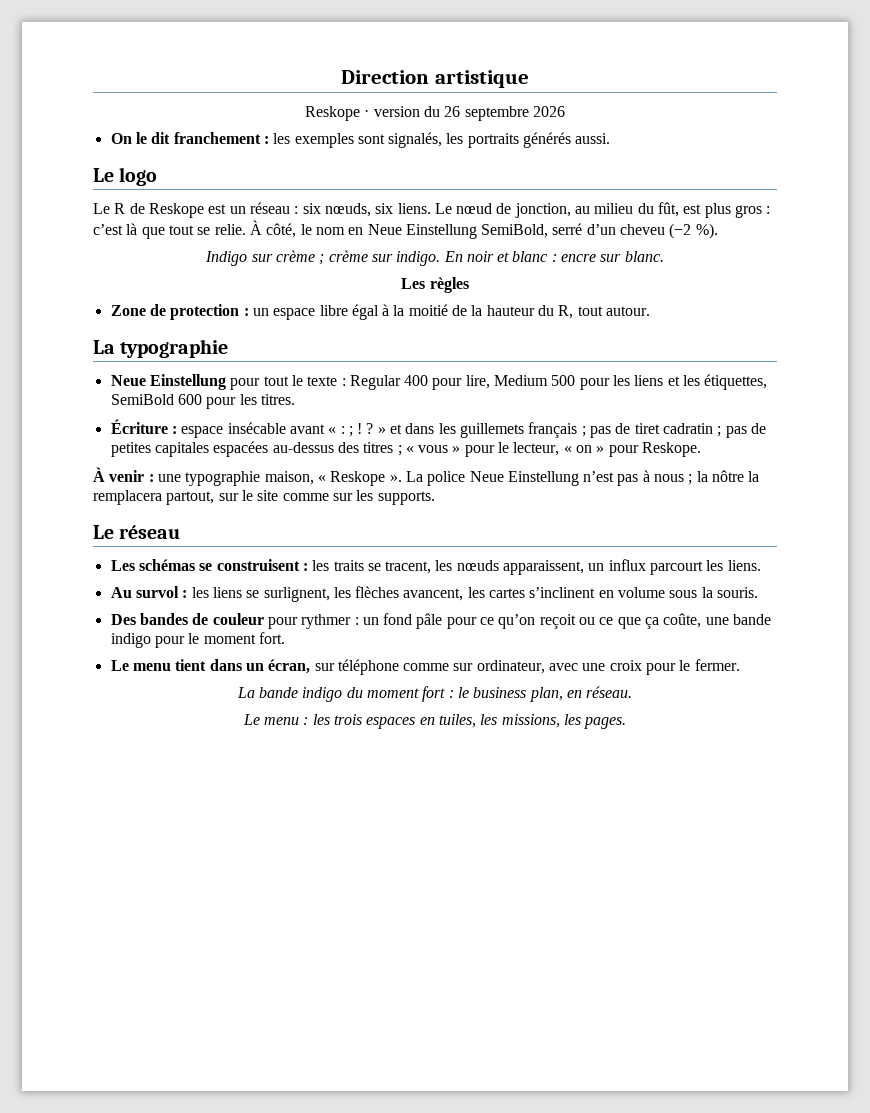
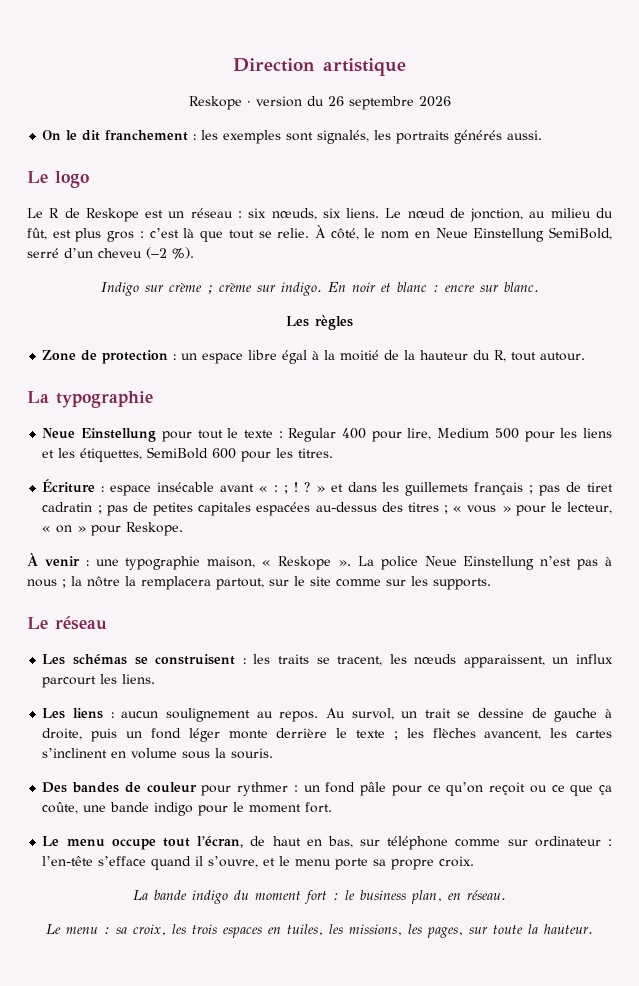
- Au survol : les liens se surlignent, les flèches avancent, les cartes s’inclinent en volume sous la souris.
+ Les liens : aucun soulignement au repos. Au survol, un trait se dessine de gauche à droite, puis un fond léger monte derrière le texte ; les flèches avancent, les cartes s’inclinent en volume sous la souris.
- Le menu tient dans un écran, sur téléphone comme sur ordinateur, avec une croix pour le fermer.
+ Le menu occupe tout l’écran, de haut en bas, sur téléphone comme sur ordinateur : l’en-tête s’efface quand il s’ouvre, et le menu porte sa propre croix.
- Le menu : les trois espaces en tuiles, les missions, les pages.
+ Le menu : sa croix, les trois espaces en tuiles, les missions, les pages, sur toute la hauteur.

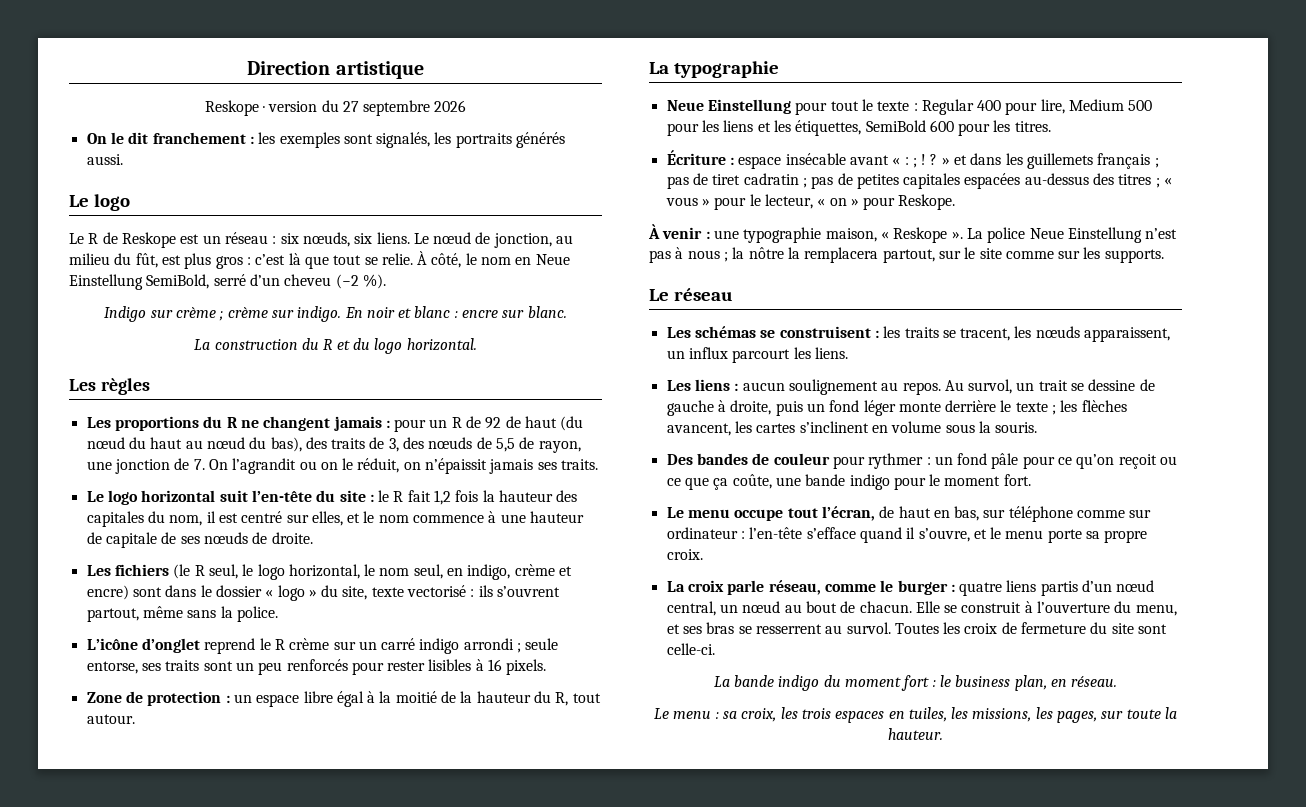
- Reskope · version du 26 septembre 2026
+ Reskope · version du 27 septembre 2026
+ La construction du R et du logo horizontal.
  Les règles
+ Les proportions du R ne changent jamais : pour un R de 92 de haut (du nœud du haut au nœud du bas), des traits de 3, des nœuds de 5,5 de rayon, une jonction de 7. On l’agrandit ou on le réduit, on n’épaissit jamais ses traits.
+ Le logo horizontal suit l’en-tête du site : le R fait 1,2 fois la hauteur des capitales du nom, il est centré sur elles, et le nom commence à une hauteur de capitale de ses nœuds de droite.
+ Les fichiers (le R seul, le logo horizontal, le nom seul, en indigo, crème et encre) sont dans le dossier « logo » du site, texte vectorisé : ils s’ouvrent partout, même sans la police.
+ L’icône d’onglet reprend le R crème sur un carré indigo arrondi ; seule entorse, ses traits sont un peu renforcés pour rester lisibles à 16 pixels.
+ La croix parle réseau, comme le burger : quatre liens partis d’un nœud central, un nœud au bout de chacun. Elle se construit à l’ouverture du menu, et ses bras se resserrent au survol. Toutes les croix de fermeture du site sont celle-ci.

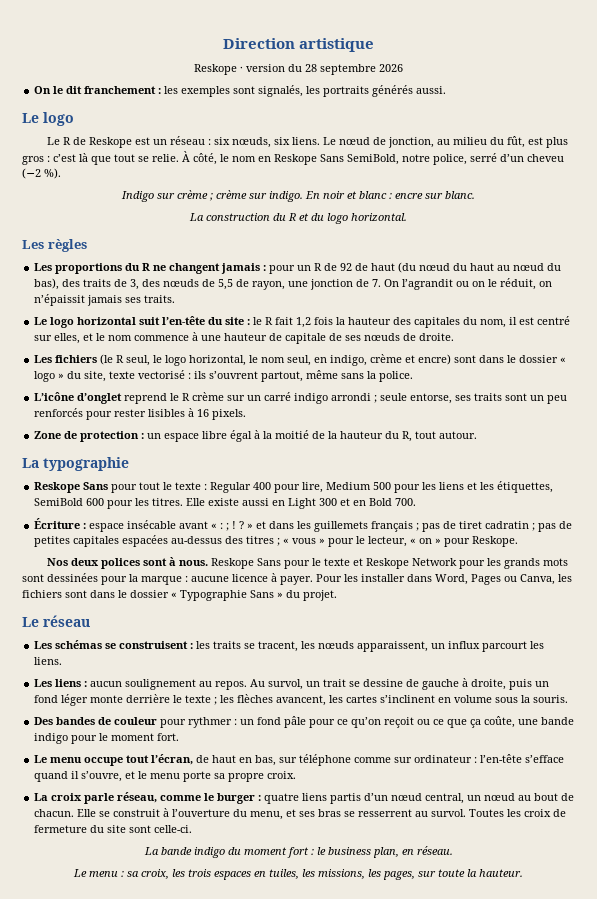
- Reskope · version du 27 septembre 2026
+ Reskope · version du 28 septembre 2026
- À côté, le nom en Neue Einstellung SemiBold, serré d’un cheveu (−2 %).
+ À côté, le nom en Reskope Sans SemiBold, notre police, serré d’un cheveu (−2 %).
- Neue Einstellung pour tout le texte : Regular 400 pour lire, Medium 500 pour les liens et les étiquettes, SemiBold 600 pour les titres.
+ Reskope Sans pour tout le texte : Regular 400 pour lire, Medium 500 pour les liens et les étiquettes, SemiBold 600 pour les titres. Elle existe aussi en Light 300 et en Bold 700.
- À venir : une typographie maison, « Reskope ». La police Neue Einstellung n’est pas à nous ; la nôtre la remplacera partout, sur le site comme sur les supports.
+ Nos deux polices sont à nous. Reskope Sans pour le texte et Reskope Network pour les grands mots sont dessinées pour la marque : aucune licence à payer. Pour les installer dans Word, Pages ou Canva, les fichiers sont dans le dossier « Typographie Sans » du projet.

